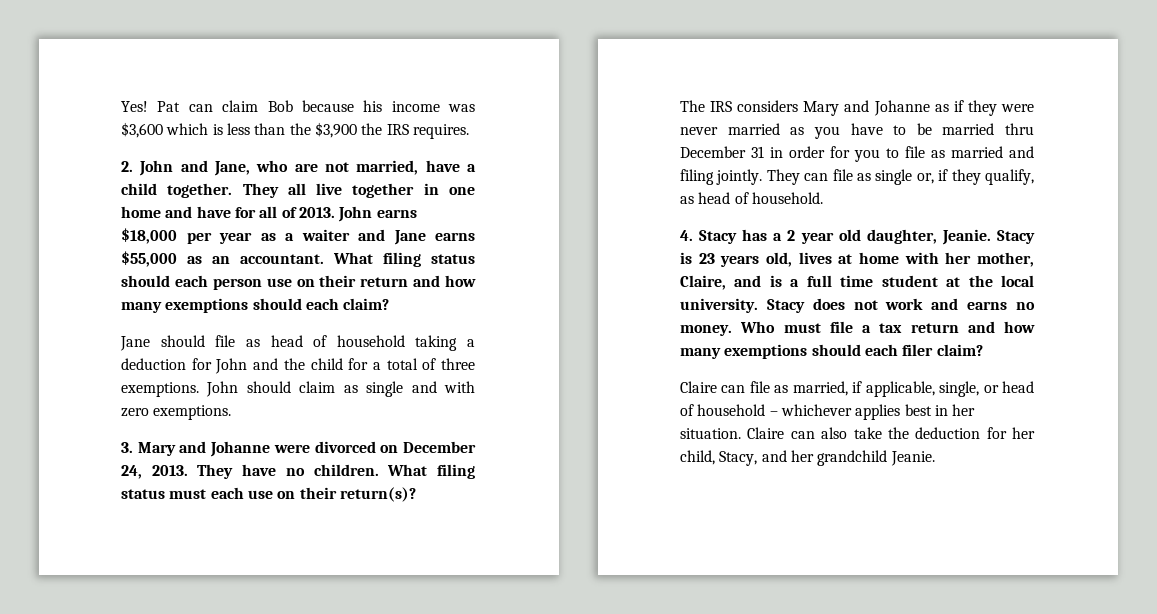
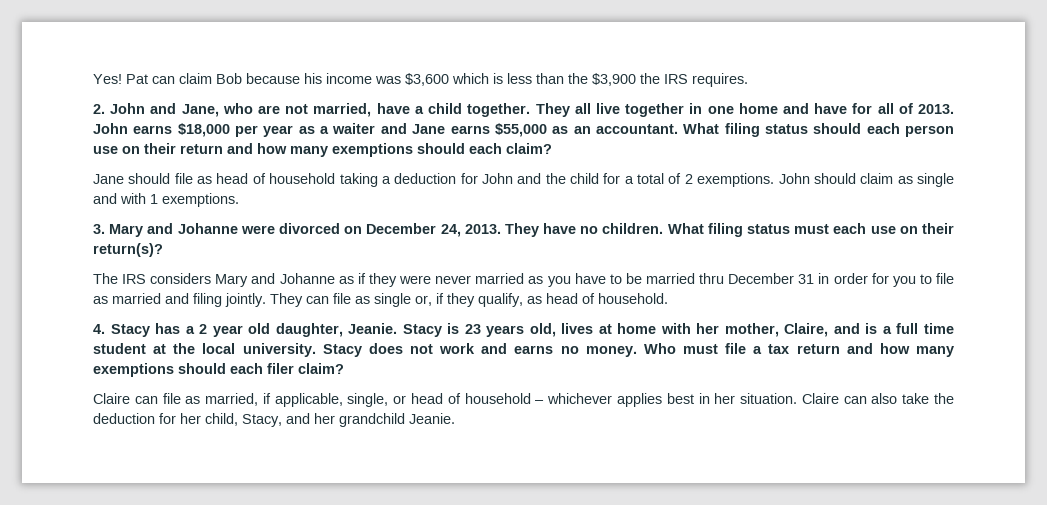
- Jane should file as head of household taking a deduction for John and the child for a total of three exemptions.
+ Jane should file as head of household taking a deduction for John and the child for a total of 2 exemptions.
- John should claim as single and with zero exemptions.
+ John should claim as single and with 1 exemptions.

